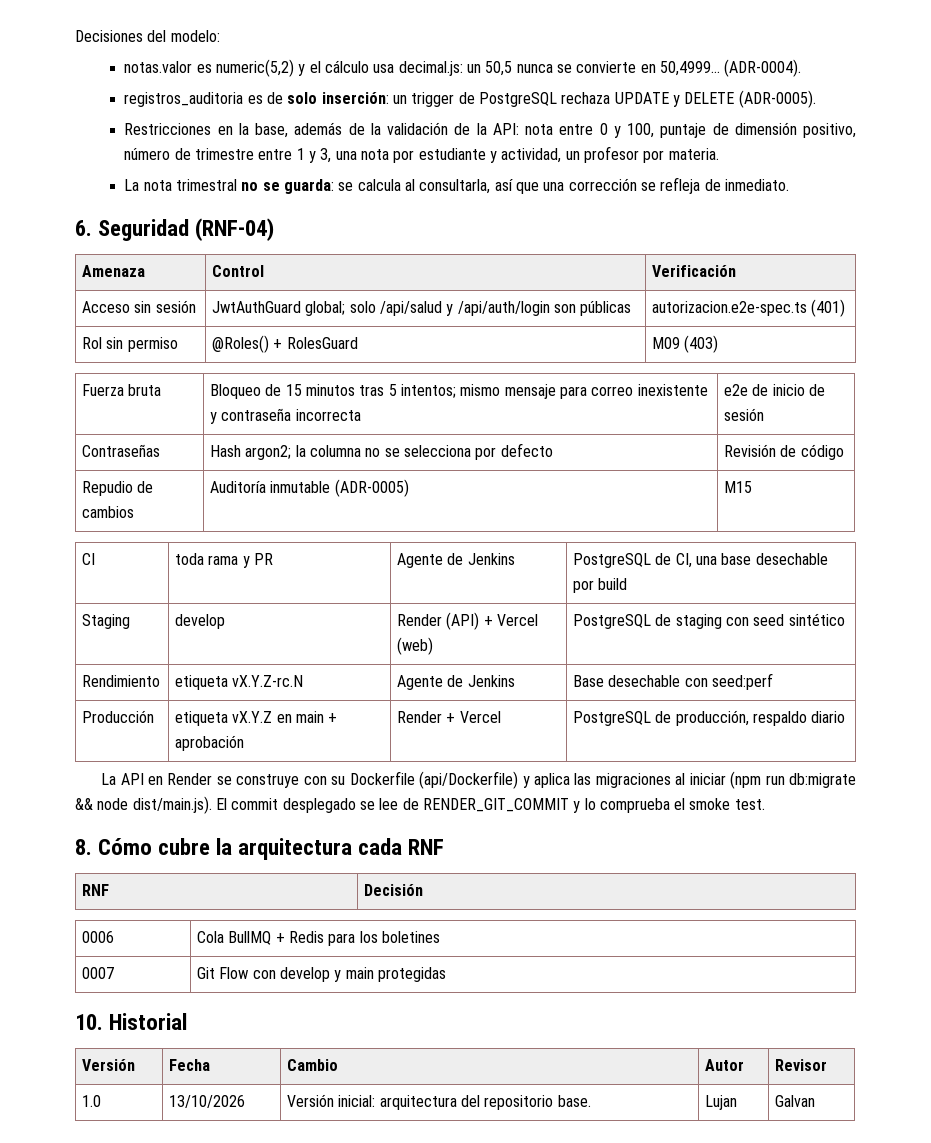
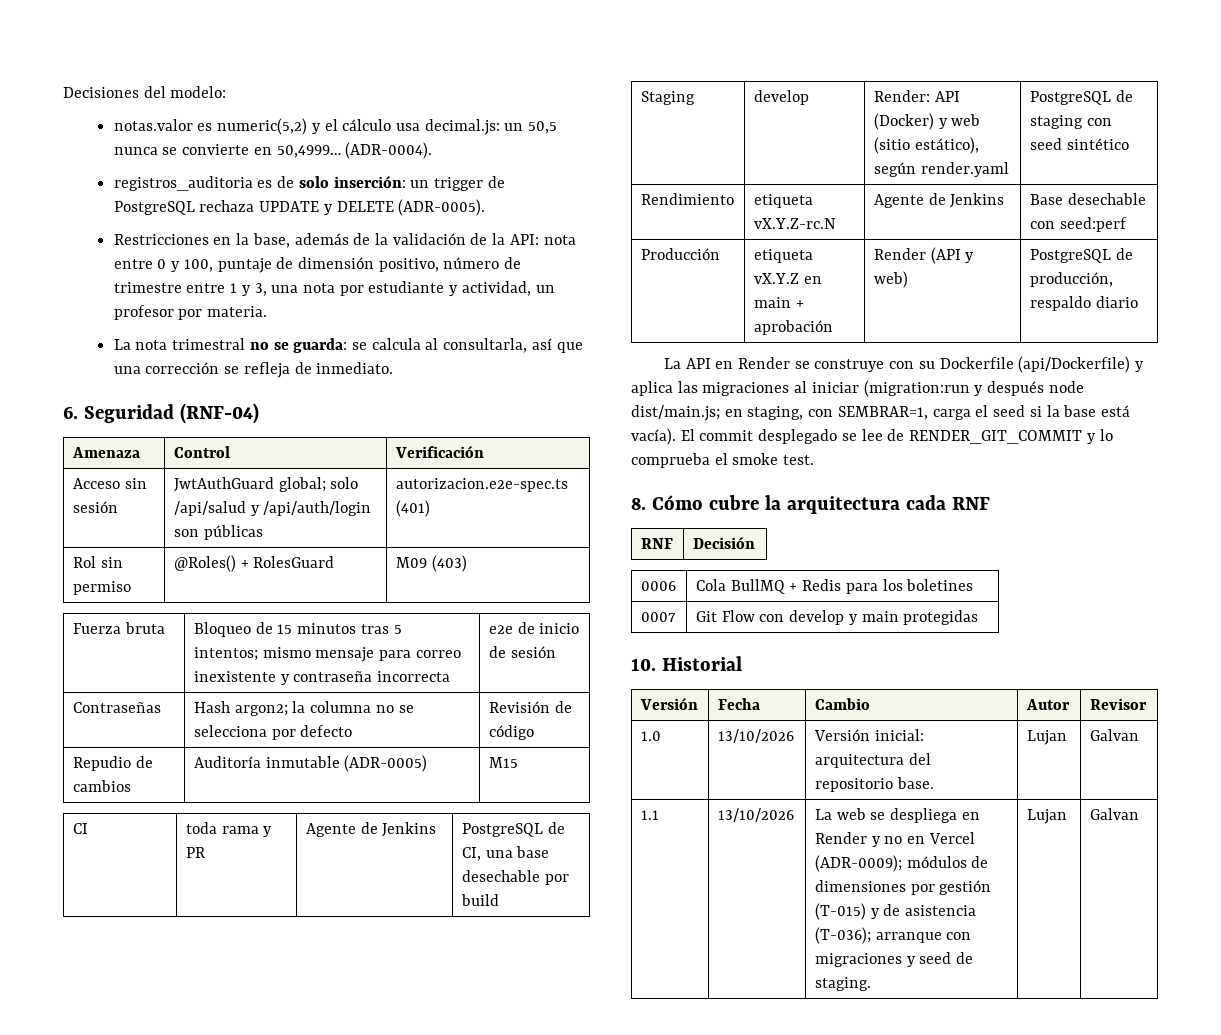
- Staging | develop | Render (API) + Vercel (web) | PostgreSQL de staging con seed sintético
+ Staging | develop | Render: API (Docker) y web (sitio estático), según render.yaml | PostgreSQL de staging con seed sintético
- Producción | etiqueta vX.Y.Z en main + aprobación | Render + Vercel | PostgreSQL de producción, respaldo diario
+ Producción | etiqueta vX.Y.Z en main + aprobación | Render (API y web) | PostgreSQL de producción, respaldo diario
- La API en Render se construye con su Dockerfile (api/Dockerfile) y aplica las migraciones al iniciar (npm run db:migrate && node dist/main.js). El commit desplegado se lee de RENDER_GIT_COMMIT y lo comprueba el smoke test.
+ La API en Render se construye con su Dockerfile (api/Dockerfile) y aplica las migraciones al iniciar (migration:run y después node dist/main.js; en staging, con SEMBRAR=1, carga el seed si la base está vacía). El commit desplegado se lee de RENDER_GIT_COMMIT y lo comprueba el smoke test.
+ 1.1 | 13/10/2026 | La web se despliega en Render y no en Vercel (ADR-0009); módulos de dimensiones por gestión (T-015) y de asistencia (T-036); arranque con migraciones y seed de staging. | Lujan | Galvan

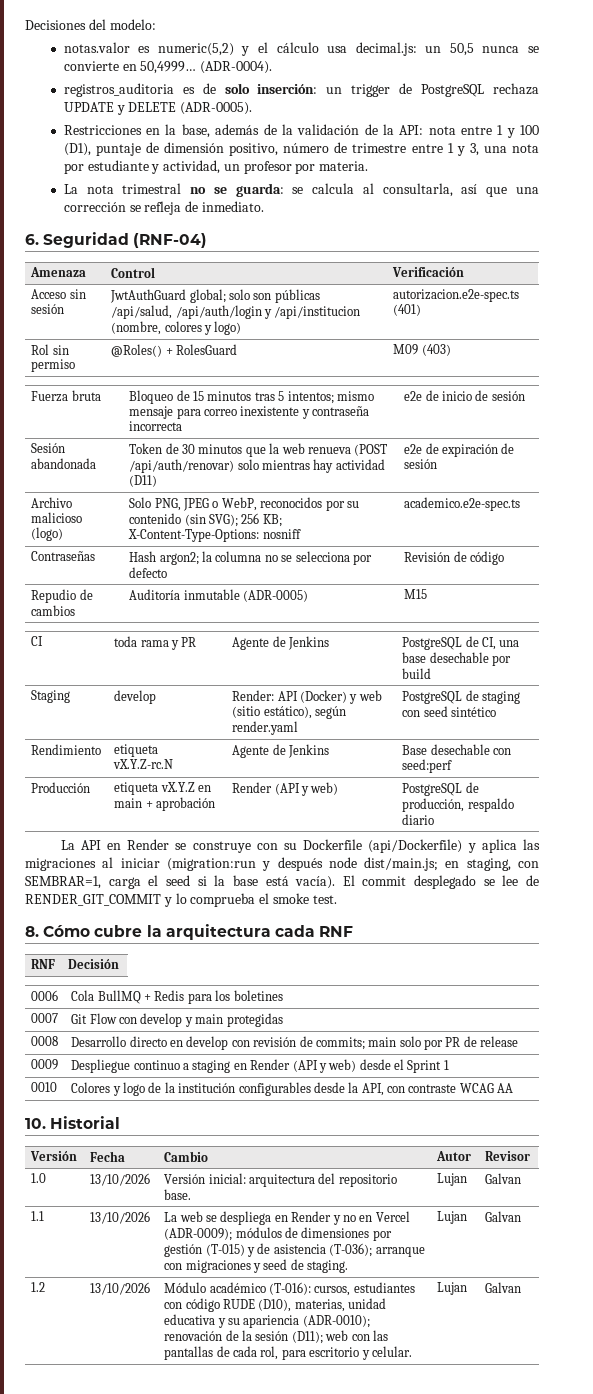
- Restricciones en la base, además de la validación de la API: nota entre 0 y 100, puntaje de dimensión positivo, número de trimestre entre 1 y 3, una nota por estudiante y actividad, un profesor por materia.
+ Restricciones en la base, además de la validación de la API: nota entre 1 y 100 (D1), puntaje de dimensión positivo, número de trimestre entre 1 y 3, una nota por estudiante y actividad, un profesor por materia.
- Acceso sin sesión | JwtAuthGuard global; solo /api/salud y /api/auth/login son públicas | autorizacion.e2e-spec.ts (401)
+ Acceso sin sesión | JwtAuthGuard global; solo son públicas /api/salud, /api/auth/login y /api/institucion (nombre, colores y logo) | autorizacion.e2e-spec.ts (401)
+ Sesión abandonada | Token de 30 minutos que la web renueva (POST /api/auth/renovar) solo mientras hay actividad (D11) | e2e de expiración de sesión
+ Archivo malicioso (logo) | Solo PNG, JPEG o WebP, reconocidos por su contenido (sin SVG); 256 KB; X-Content-Type-Options: nosniff | academico.e2e-spec.ts
+ 0008 | Desarrollo directo en develop con revisión de commits; main solo por PR de release
+ 0009 | Despliegue continuo a staging en Render (API y web) desde el Sprint 1
+ 0010 | Colores y logo de la institución configurables desde la API, con contraste WCAG AA
+ 1.2 | 13/10/2026 | Módulo académico (T-016): cursos, estudiantes con código RUDE (D10), materias, unidad educativa y su apariencia (ADR-0010); renovación de la sesión (D11); web con las pantallas de cada rol, para escritorio y celular. | Lujan | Galvan

